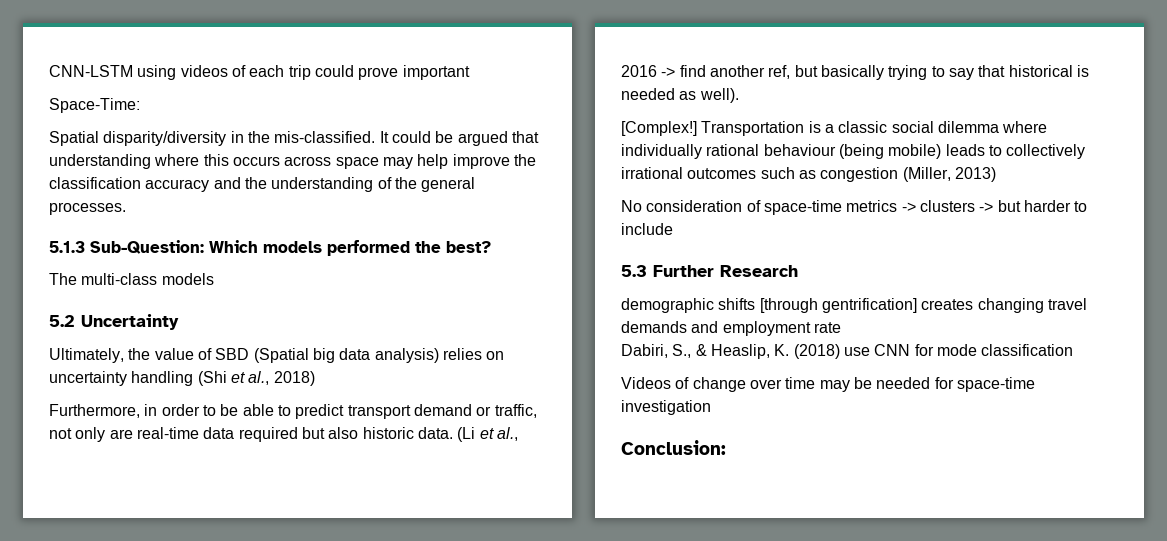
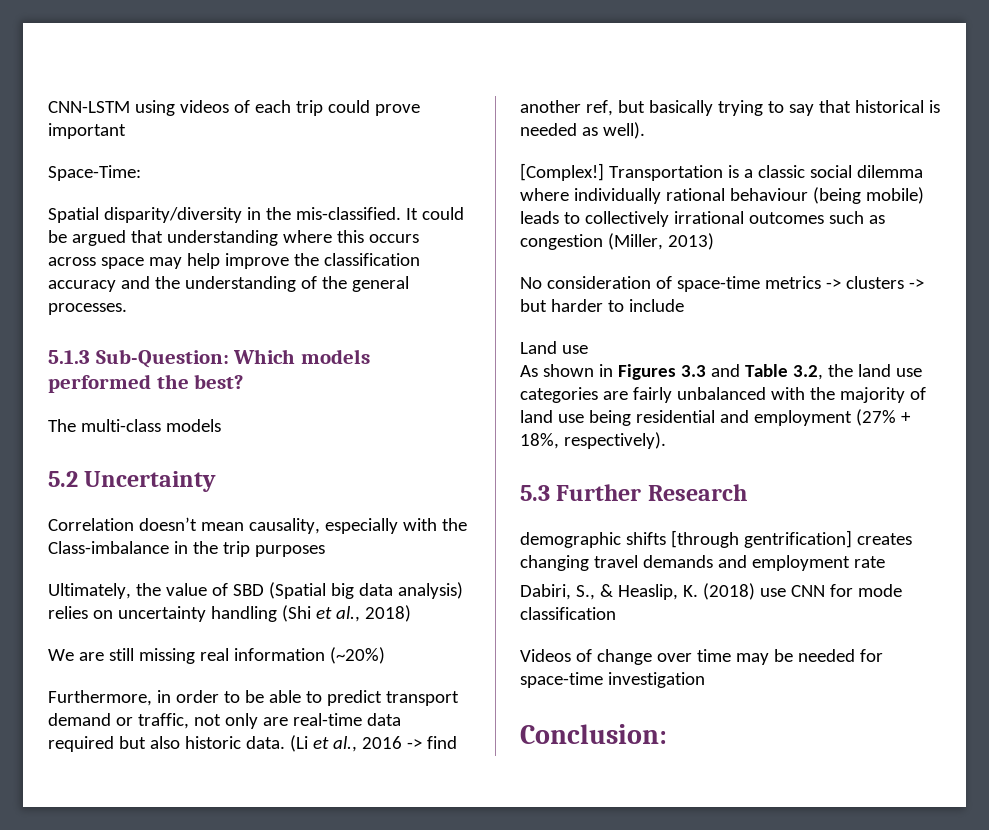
+ Correlation doesn’t mean causality, especially with the Class-imbalance in the trip purposes
+ We are still missing real information (~20%)
+ Land use
+ As shown in Figures 3.3 and Table 3.2, the land use categories are fairly unbalanced with the majority of land use being residential and employment (27% + 18%, respectively).

